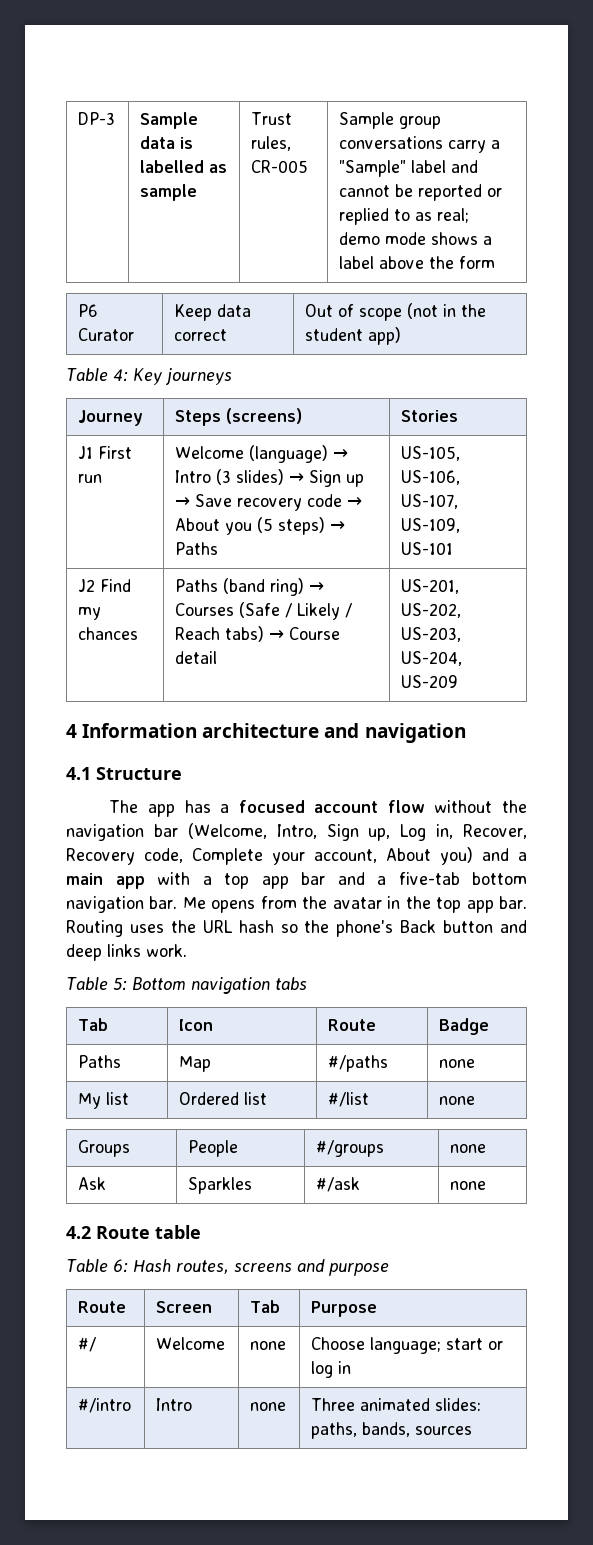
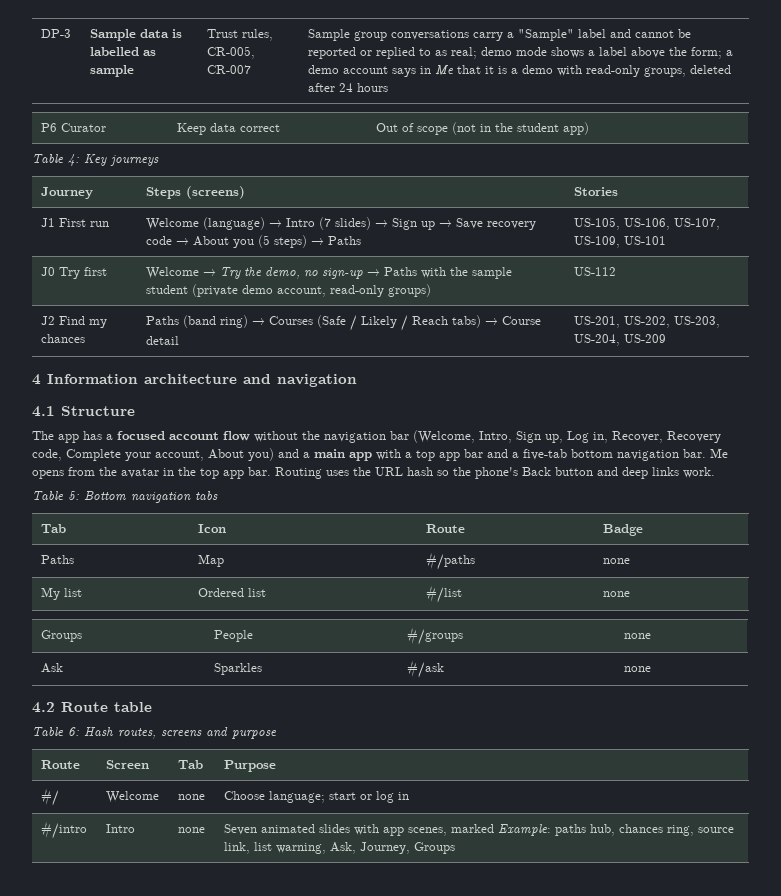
- Trust rules, CR-005
+ Trust rules, CR-005, CR-007
- Sample group conversations carry a "Sample" label and cannot be reported or replied to as real; demo mode shows a label above the form
+ Sample group conversations carry a "Sample" label and cannot be reported or replied to as real; demo mode shows a label above the form; a demo account says in Me that it is a demo with read-only groups, deleted after 24 hours
- J1 First run | Welcome (language) → Intro (3 slides) → Sign up → Save recovery code → About you (5 steps) → Paths | US-105, US-106, US-107, US-109, US-101
+ J1 First run | Welcome (language) → Intro (7 slides) → Sign up → Save recovery code → About you (5 steps) → Paths | US-105, US-106, US-107, US-109, US-101
+ J0 Try first | Welcome → Try the demo, no sign-up → Paths with the sample student (private demo account, read-only groups) | US-112
- #/intro | Intro | none | Three animated slides: paths, bands, sources
+ #/intro | Intro | none | Seven animated slides with app scenes, marked Example: paths hub, chances ring, source link, list warning, Ask, Journey, Groups

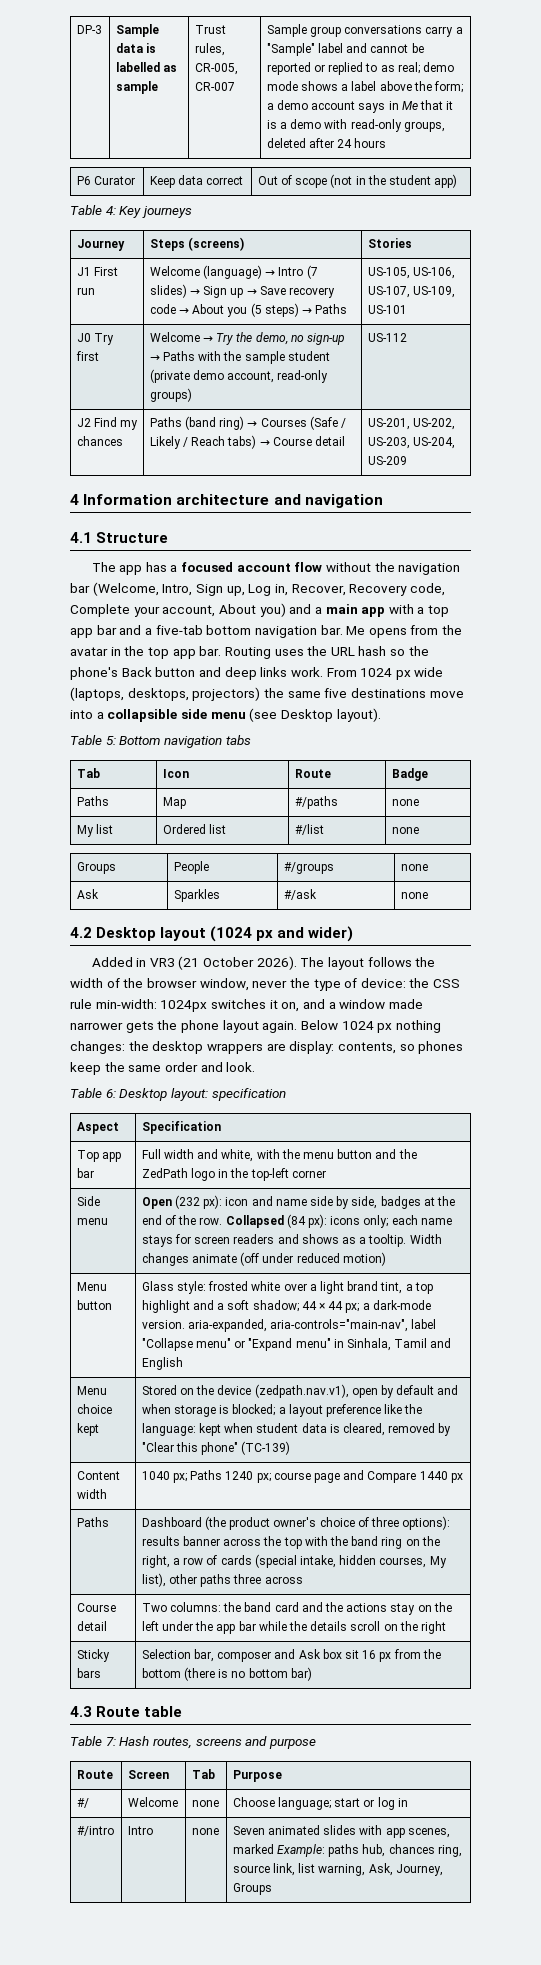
+ From 1024 px wide (laptops, desktops, projectors) the same five destinations move into a collapsible side menu (see Desktop layout).
- 4.2 Route table
+ 4.2 Desktop layout (1024 px and wider)
+ Added in VR3 (21 October 2026). The layout follows the width of the browser window, never the type of device: the CSS rule min-width: 1024px switches it on, and a window made narrower gets the phone layout again. Below 1024 px nothing changes: the desktop wrappers are display: contents, so phones keep the same order and look.
+ Table 6: Desktop layout: specification
+ Aspect | Specification
+ Top app bar | Full width and white, with the menu button and the ZedPath logo in the top-left corner
+ Side menu | Open (232 px): icon and name side by side, badges at the end of the row. Collapsed (84 px): icons only; each name stays for screen readers and shows as a tooltip. Width changes animate (off under reduced motion)
+ Menu button | Glass style: frosted white over a light brand tint, a top highlight and a soft shadow; 44 × 44 px; a dark-mode version. aria-expanded, aria-controls="main-nav", label "Collapse menu" or "Expand menu" in Sinhala, Tamil and English
+ Menu choice kept | Stored on the device (zedpath.nav.v1), open by default and when storage is blocked; a layout preference like the language: kept when student data is cleared, removed by "Clear this phone" (TC-139)
+ Content width | 1040 px; Paths 1240 px; course page and Compare 1440 px
+ Paths | Dashboard (the product owner's choice of three options): results banner across the top with the band ring on the right, a row of cards (special intake, hidden courses, My list), other paths three across
+ Course detail | Two columns: the band card and the actions stay on the left under the app bar while the details scroll on the right
+ Sticky bars | Selection bar, composer and Ask box sit 16 px from the bottom (there is no bottom bar)
+ 4.3 Route table
- Table 6: Hash routes, screens and purpose
+ Table 7: Hash routes, screens and purpose

